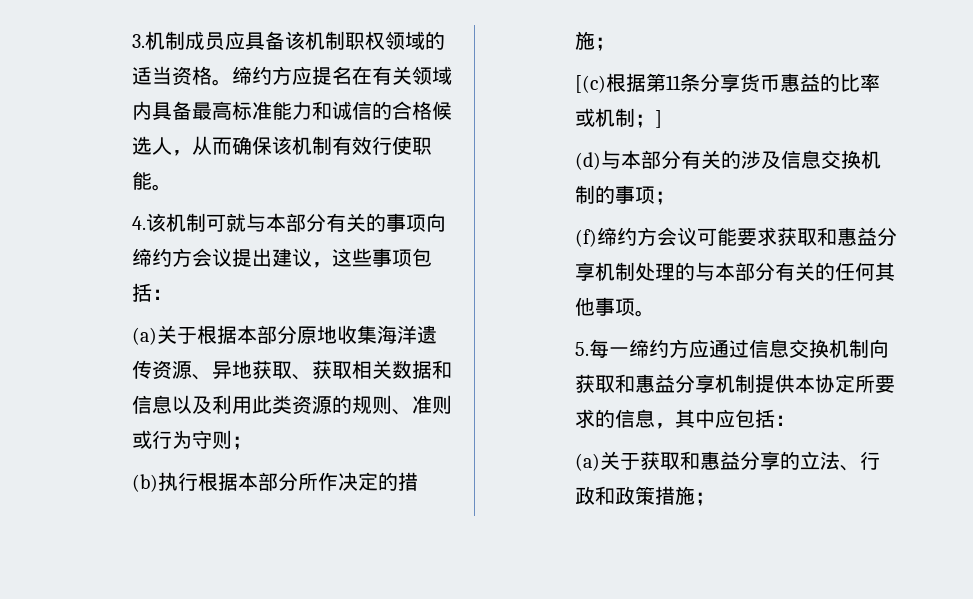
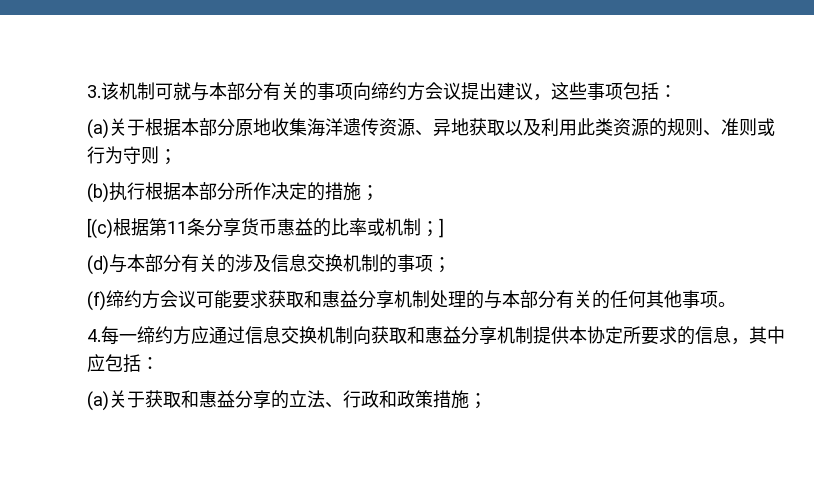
- 3.机制成员应具备该机制职权领域的适当资格。缔约方应提名在有关领域内具备最高标准能力和诚信的合格候选人，从而确保该机制有效行使职能。
- 4.该机制可就与本部分有关的事项向缔约方会议提出建议，这些事项包括：
+ 3.该机制可就与本部分有关的事项向缔约方会议提出建议，这些事项包括：
- (a)关于根据本部分原地收集海洋遗传资源、异地获取、获取相关数据和信息以及利用此类资源的规则、准则或行为守则；
+ (a)关于根据本部分原地收集海洋遗传资源、异地获取以及利用此类资源的规则、准则或行为守则；
- 5.每一缔约方应通过信息交换机制向获取和惠益分享机制提供本协定所要求的信息，其中应包括：
+ 4.每一缔约方应通过信息交换机制向获取和惠益分享机制提供本协定所要求的信息，其中应包括：

